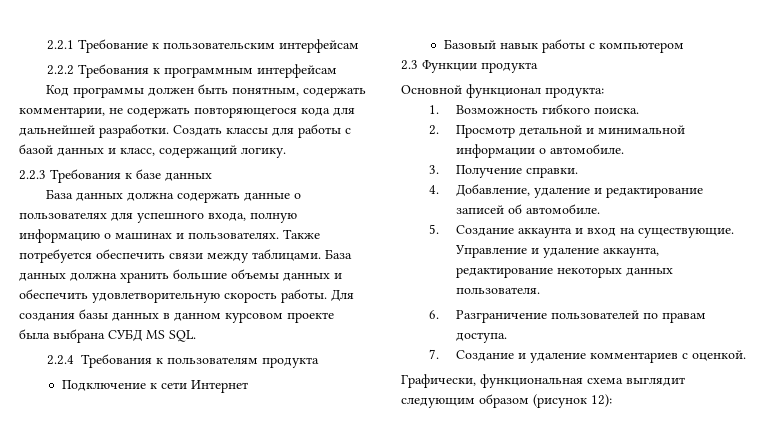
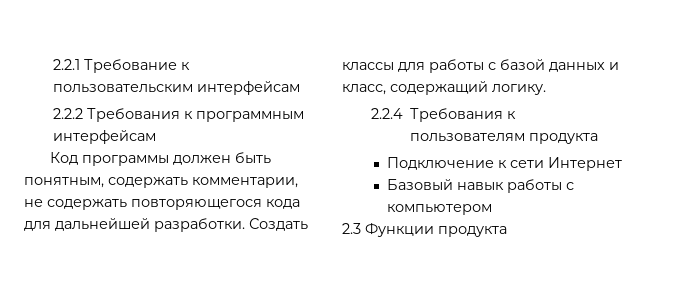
- 2.2.3 Требования к базе данных
- База данных должна содержать данные о пользователях для успешного входа, полную информацию о машинах и пользователях. Также потребуется обеспечить связи между таблицами. База данных должна хранить большие объемы данных и обеспечить удовлетворительную скорость работы. Для создания базы данных в данном курсовом проекте была выбрана СУБД MS SQL.
- Основной функционал продукта:
- 1. Возможность гибкого поиска.
- 2. Просмотр детальной и минимальной информации о автомобиле.
- 3. Получение справки.
- 4. Добавление, удаление и редактирование записей об автомобиле.
- 5. Создание аккаунта и вход на существующие. Управление и удаление аккаунта, редактирование некоторых данных пользователя.
- 6. Разграничение пользователей по правам доступа.
- 7. Создание и удаление комментариев с оценкой.
- Графически, функциональная схема выглядит следующим образом (рисунок 12):

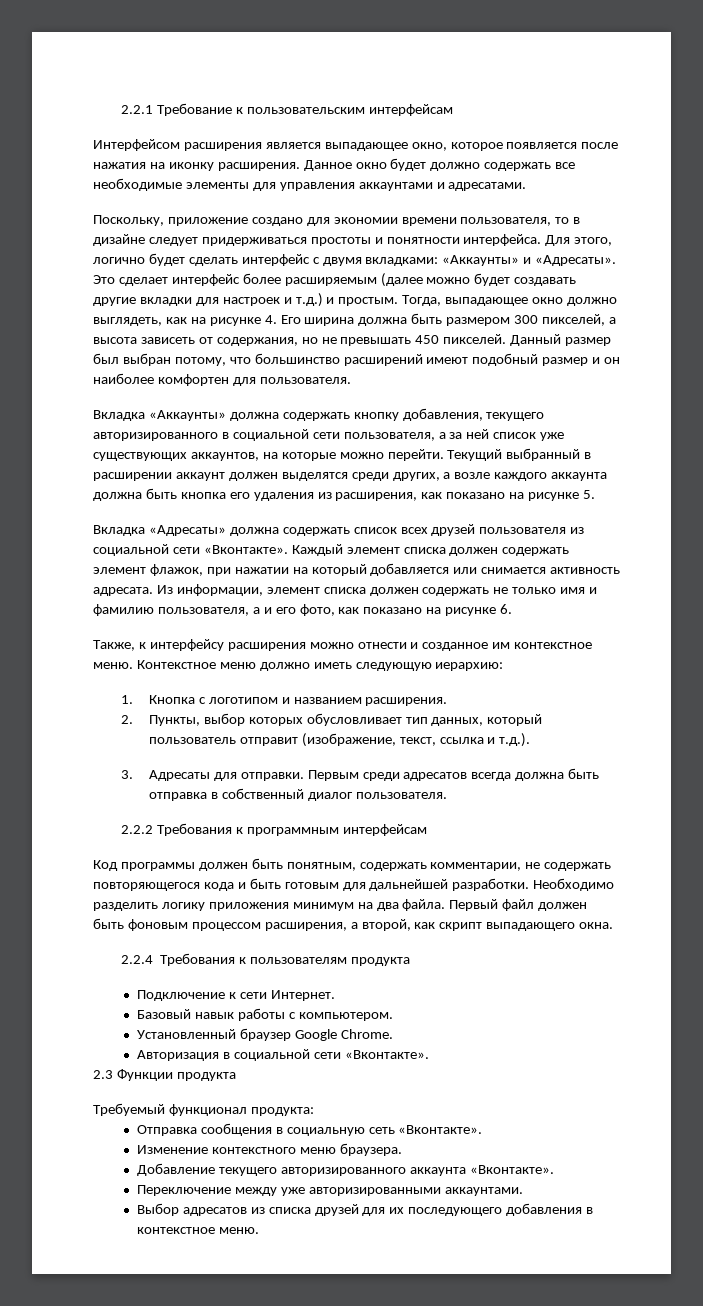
+ Интерфейсом расширения является выпадающее окно, которое появляется после нажатия на иконку расширения. Данное окно будет должно содержать все необходимые элементы для управления аккаунтами и адресатами.
+ Поскольку, приложение создано для экономии времени пользователя, то в дизайне следует придерживаться простоты и понятности интерфейса. Для этого, логично будет сделать интерфейс с двумя вкладками: «Аккаунты» и «Адресаты». Это сделает интерфейс более расширяемым (далее можно будет создавать другие вкладки для настроек и т.д.) и простым. Тогда, выпадающее окно должно выглядеть, как на рисунке 4. Его ширина должна быть размером 300 пикселей, а высота зависеть от содержания, но не превышать 450 пикселей. Данный размер был выбран потому, что большинство расширений имеют подобный размер и он наиболее комфортен для пользователя.
+ Вкладка «Аккаунты» должна содержать кнопку добавления, текущего авторизированного в социальной сети пользователя, а за ней список уже существующих аккаунтов, на которые можно перейти. Текущий выбранный в расширении аккаунт должен выделятся среди других, а возле каждого аккаунта должна быть кнопка его удаления из расширения, как показано на рисунке 5.
+ Вкладка «Адресаты» должна содержать список всех друзей пользователя из социальной сети «Вконтакте». Каждый элемент списка должен содержать элемент флажок, при нажатии на который добавляется или снимается активность адресата. Из информации, элемент списка должен содержать не только имя и фамилию пользователя, а и его фото, как показано на рисунке 6.
+ Также, к интерфейсу расширения можно отнести и созданное им контекстное меню. Контекстное меню должно иметь следующую иерархию:
+ 1. Кнопка с логотипом и названием расширения.
+ 2. Пункты, выбор которых обусловливает тип данных, который пользователь отправит (изображение, текст, ссылка и т.д.).
+ 3. Адресаты для отправки. Первым среди адресатов всегда должна быть отправка в собственный диалог пользователя.
- Код программы должен быть понятным, содержать комментарии, не содержать повторяющегося кода для дальнейшей разработки. Создать классы для работы с базой данных и класс, содержащий логику.
+ Код программы должен быть понятным, содержать комментарии, не содержать повторяющегося кода и быть готовым для дальнейшей разработки. Необходимо разделить логику приложения минимум на два файла. Первый файл должен быть фоновым процессом расширения, а второй, как скрипт выпадающего окна.
- Подключение к сети Интернет
+ Подключение к сети Интернет.
- Базовый навык работы с компьютером
+ Базовый навык работы с компьютером.
+ Установленный браузер Google Chrome.
+ Авторизация в социальной сети «Вконтакте».
  2.3 Функции продукта
+ Требуемый функционал продукта:
+ Отправка сообщения в социальную сеть «Вконтакте».
+ Изменение контекстного меню браузера.
+ Добавление текущего авторизированного аккаунта «Вконтакте».
+ Переключение между уже авторизированными аккаунтами.
+ Выбор адресатов из списка друзей для их последующего добавления в контекстное меню.

